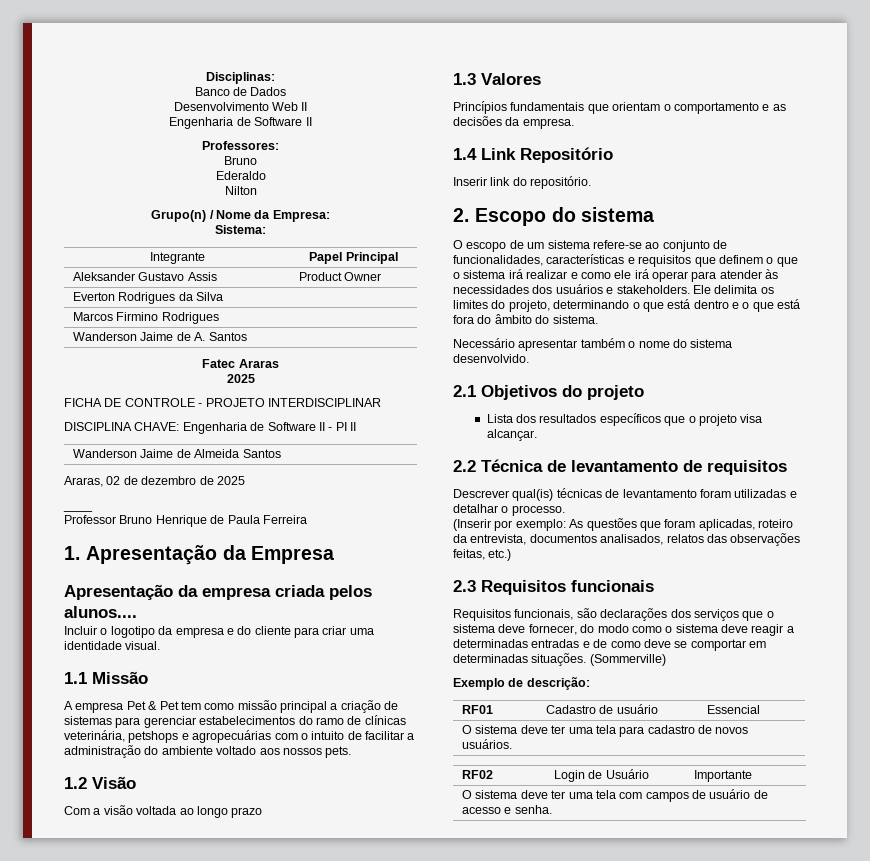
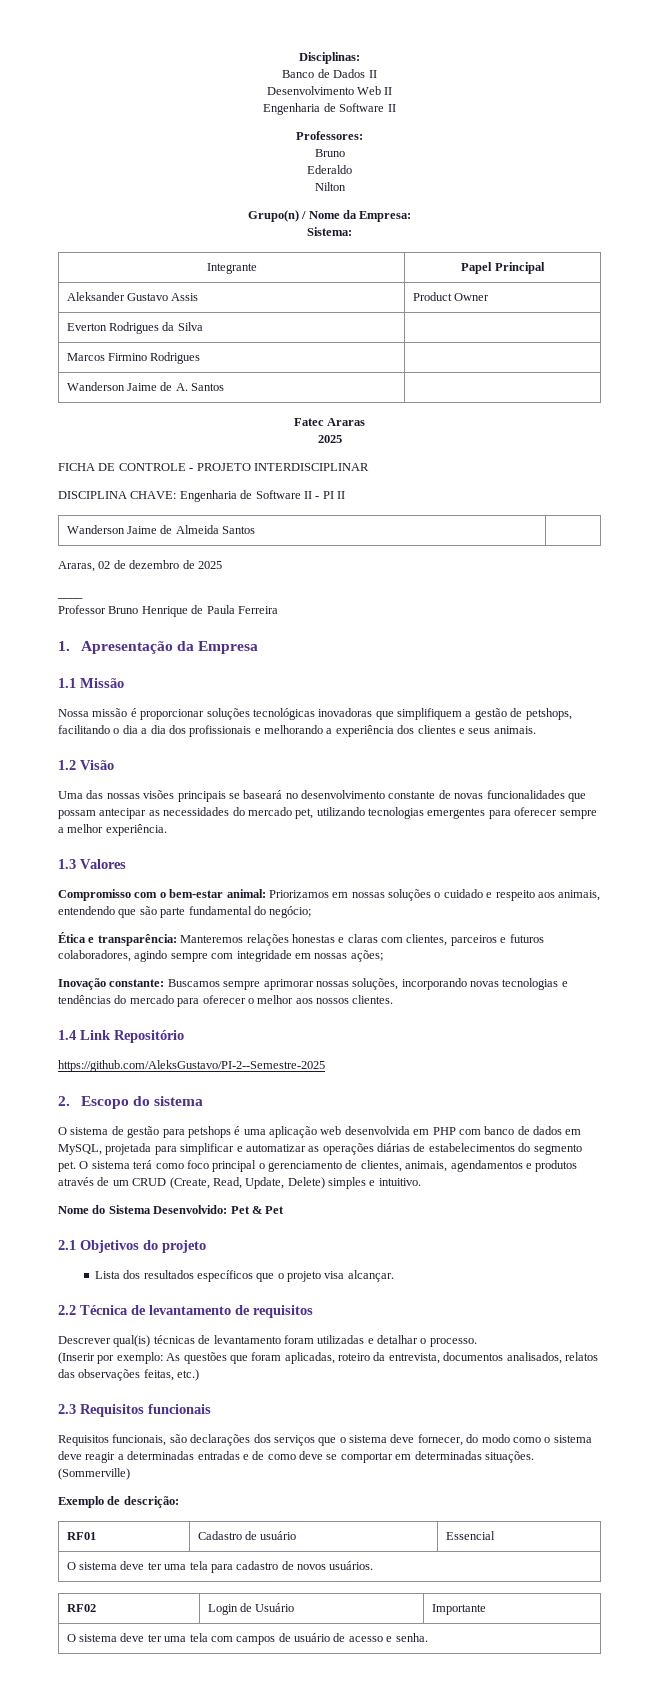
- Banco de Dados
+ Banco de Dados II
- Apresentação da empresa criada pelos alunos....
- Incluir o logotipo da empresa e do cliente para criar uma identidade visual.
  1.1 Missão
- A empresa Pet & Pet tem como missão principal a criação de sistemas para gerenciar estabelecimentos do ramo de clínicas veterinária, petshops e agropecuárias com o intuito de facilitar a administração do ambiente voltado aos nossos pets.
+ Nossa missão é proporcionar soluções tecnológicas inovadoras que simplifiquem a gestão de petshops, facilitando o dia a dia dos profissionais e melhorando a experiência dos clientes e seus animais.
  1.2 Visão
- Com a visão voltada ao longo prazo
+ Uma das nossas visões principais se baseará no desenvolvimento constante de novas funcionalidades que possam antecipar as necessidades do mercado pet, utilizando tecnologias emergentes para oferecer sempre a melhor experiência.
  1.3 Valores
- Princípios fundamentais que orientam o comportamento e as decisões da empresa.
+ Compromisso com o bem-estar animal: Priorizamos em nossas soluções o cuidado e respeito aos animais, entendendo que são parte fundamental do negócio;
+ Ética e transparência: Manteremos relações honestas e claras com clientes, parceiros e futuros colaboradores, agindo sempre com integridade em nossas ações;
+ Inovação constante: Buscamos sempre aprimorar nossas soluções, incorporando novas tecnologias e tendências do mercado para oferecer o melhor aos nossos clientes.
- Inserir link do repositório.
+ https://github.com/AleksGustavo/PI-2--Semestre-2025
- O escopo de um sistema refere-se ao conjunto de funcionalidades, características e requisitos que definem o que o sistema irá realizar e como ele irá operar para atender às necessidades dos usuários e stakeholders. Ele delimita os limites do projeto, determinando o que está dentro e o que está fora do âmbito do sistema.
- Necessário apresentar também o nome do sistema desenvolvido.
+ O sistema de gestão para petshops é uma aplicação web desenvolvida em PHP com banco de dados em MySQL, projetada para simplificar e automatizar as operações diárias de estabelecimentos do segmento pet. O sistema terá como foco principal o gerenciamento de clientes, animais, agendamentos e produtos através de um CRUD (Create, Read, Update, Delete) simples e intuitivo.
+ Nome do Sistema Desenvolvido: Pet & Pet

